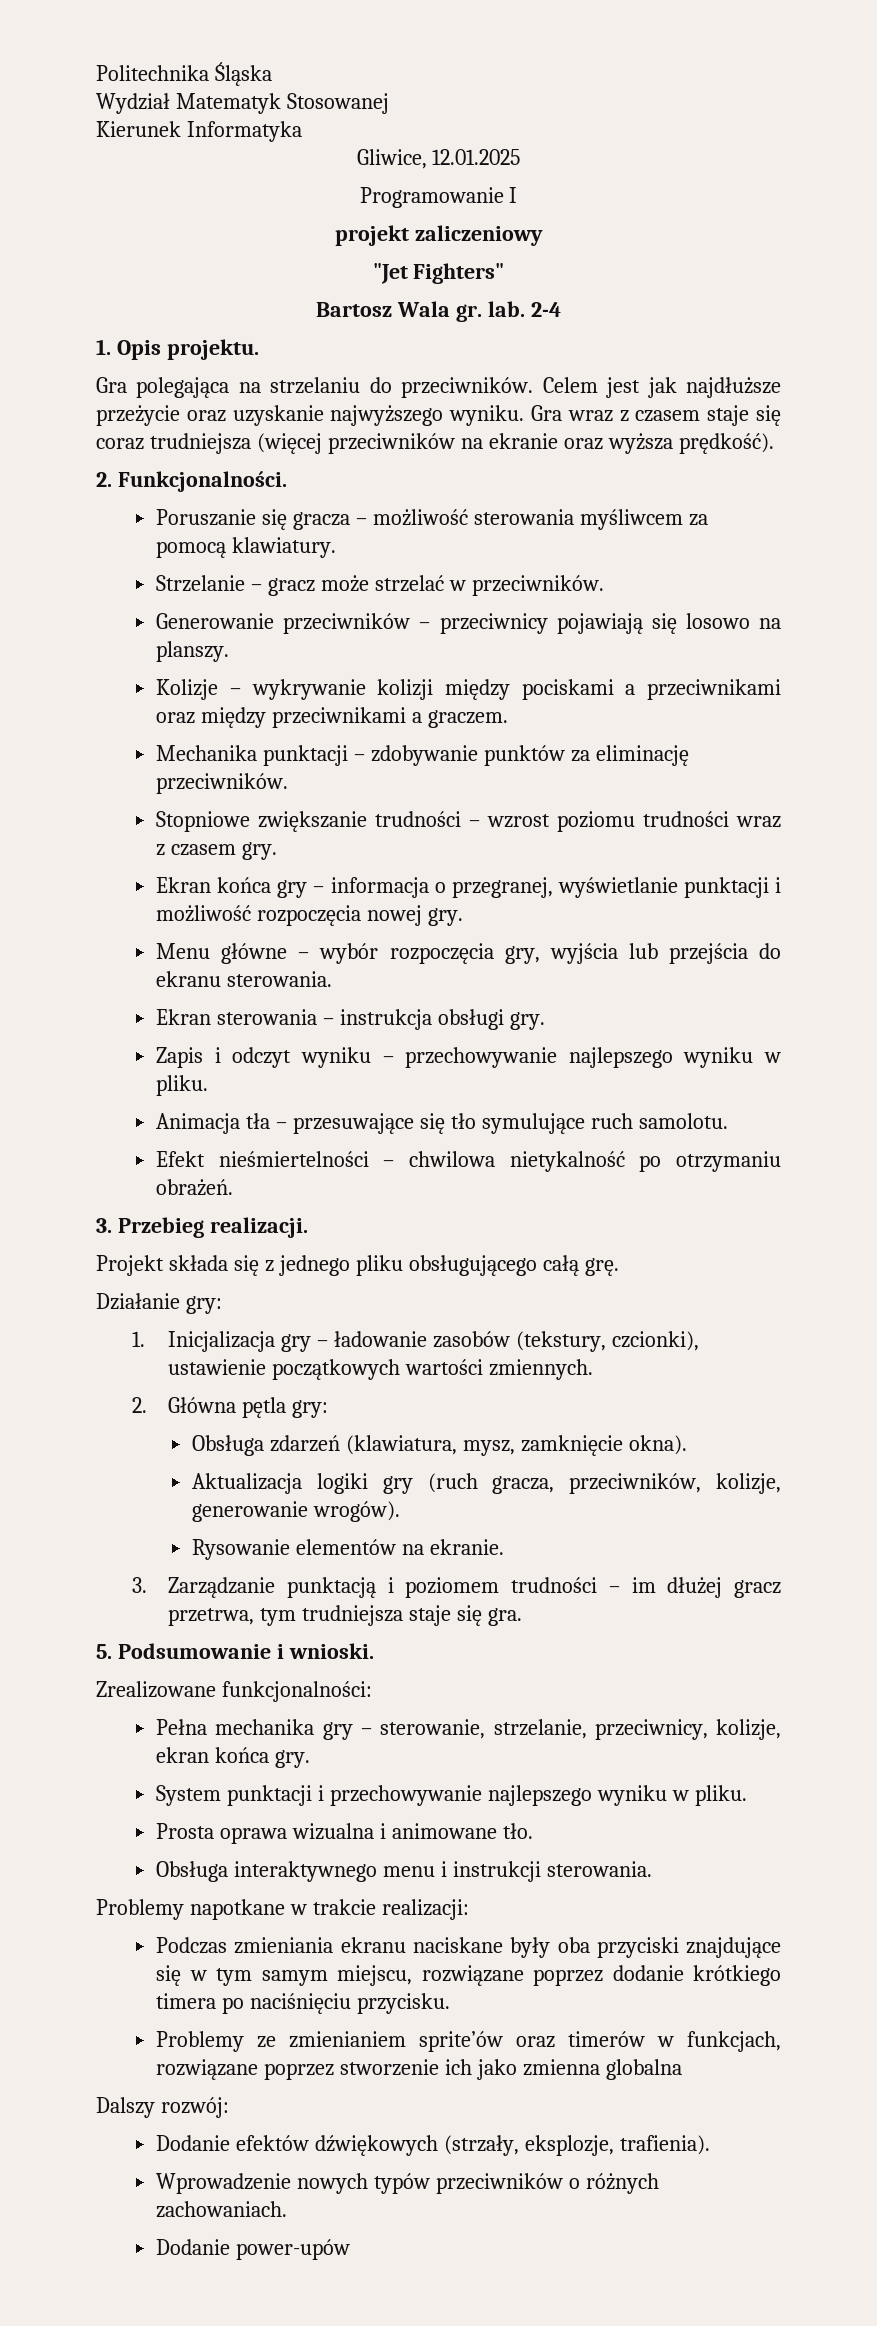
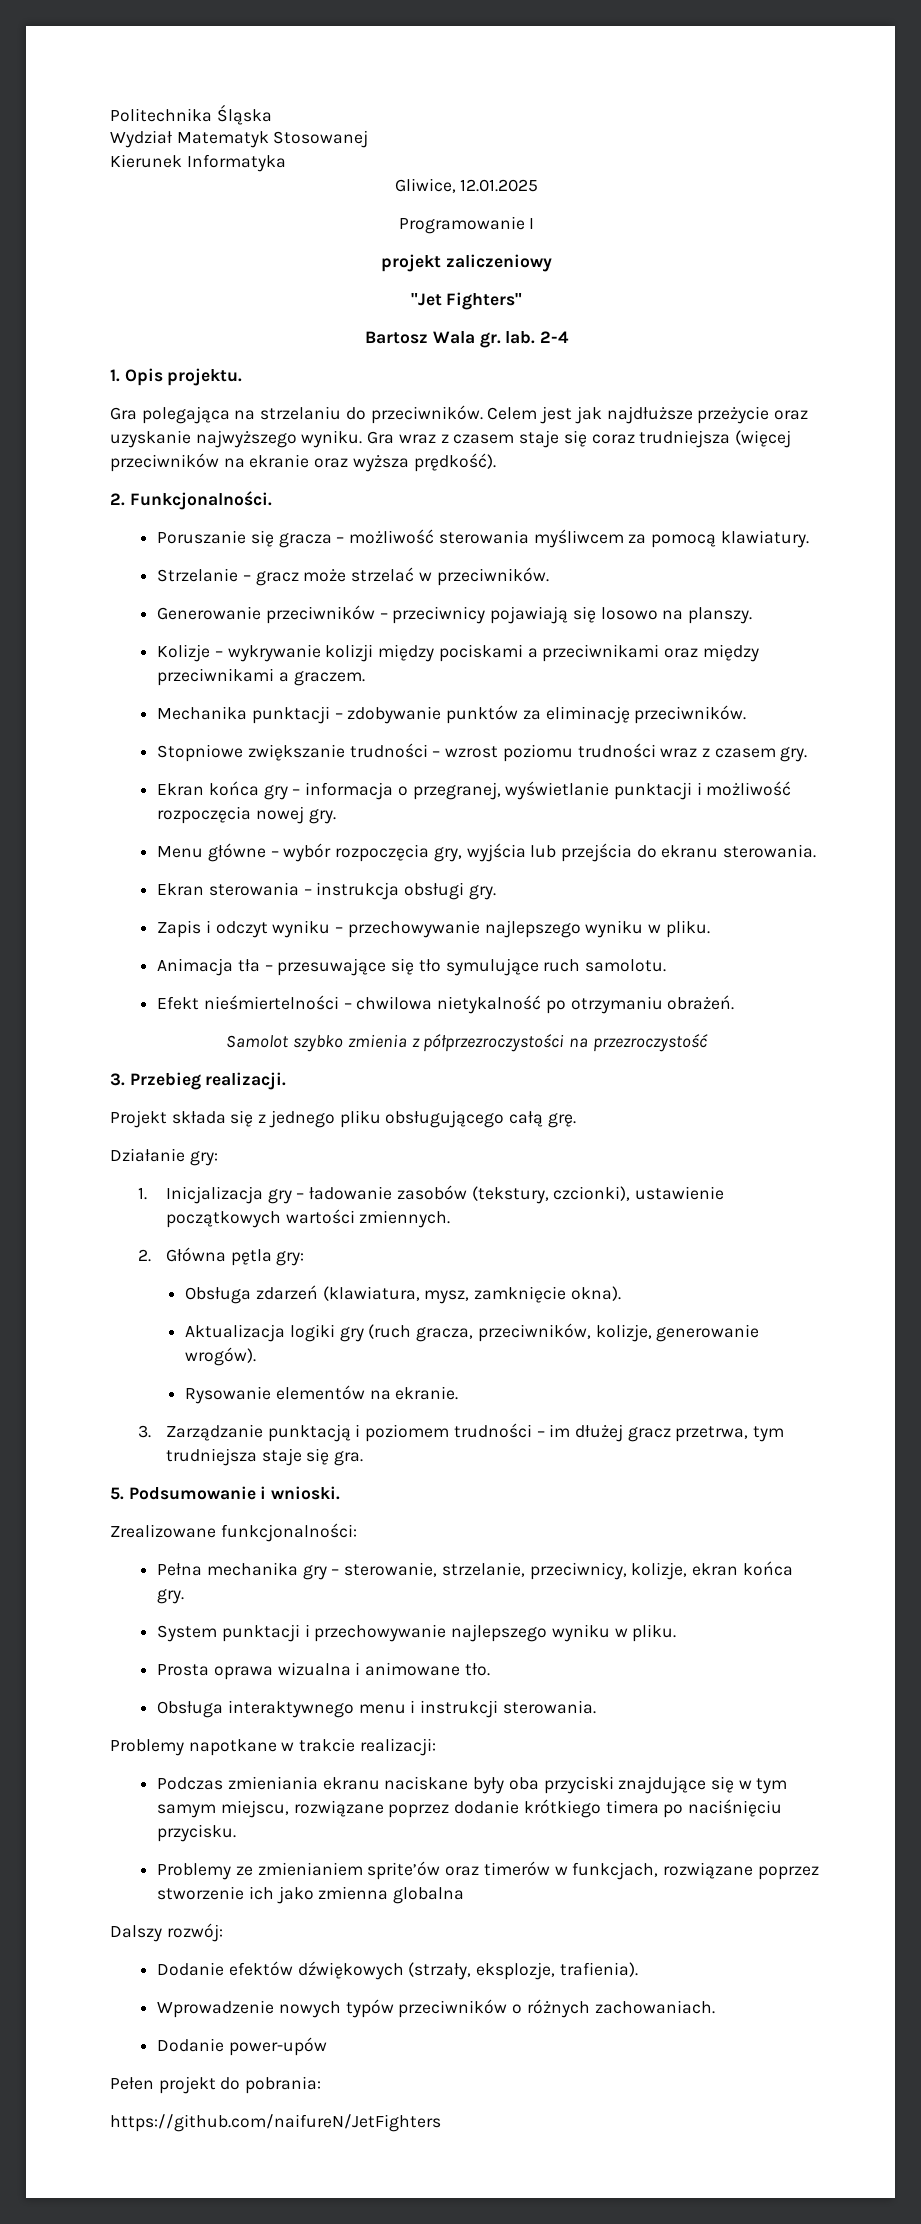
+ Samolot szybko zmienia z półprzezroczystości na przezroczystość
+ Pełen projekt do pobrania:
+ https://github.com/naifureN/JetFighters

